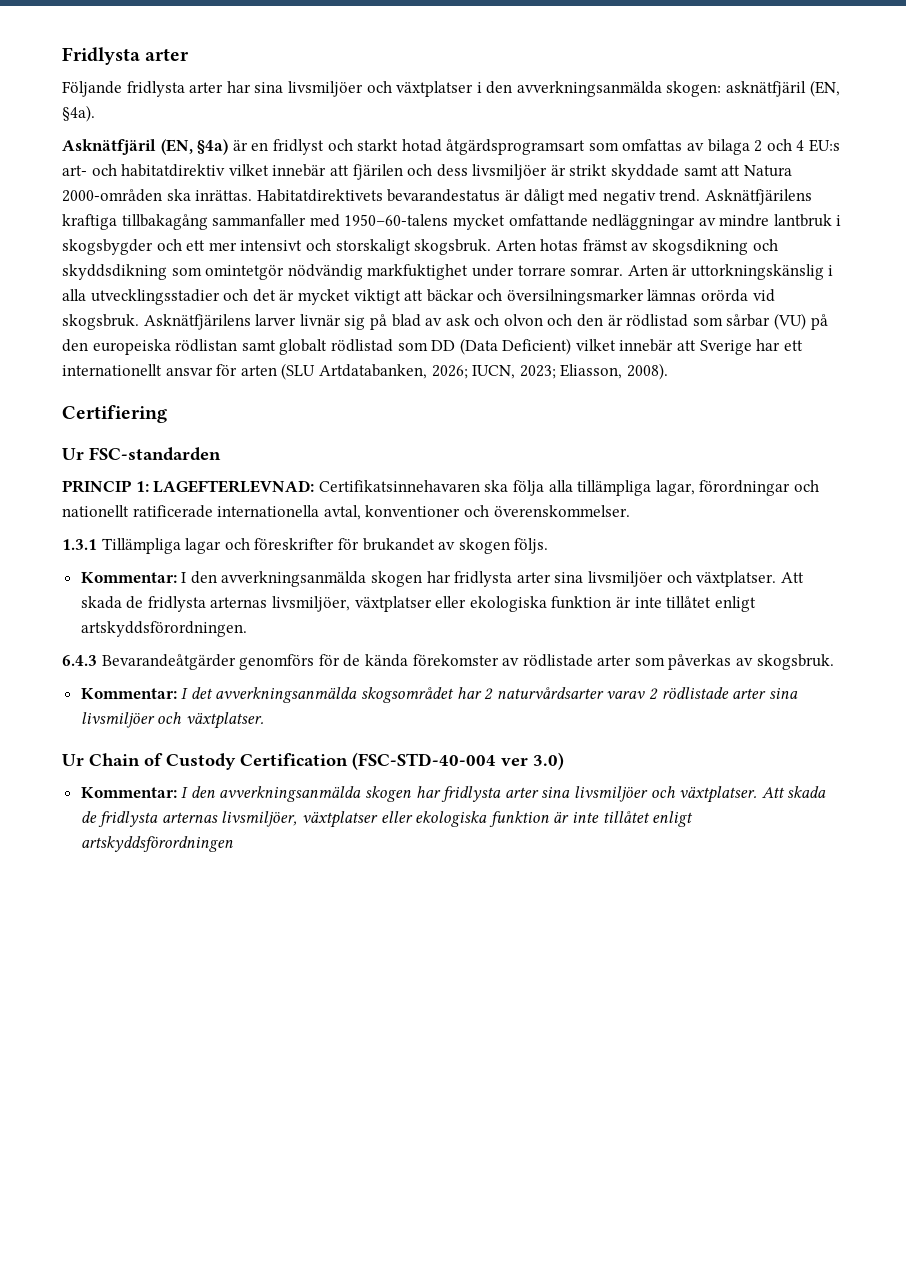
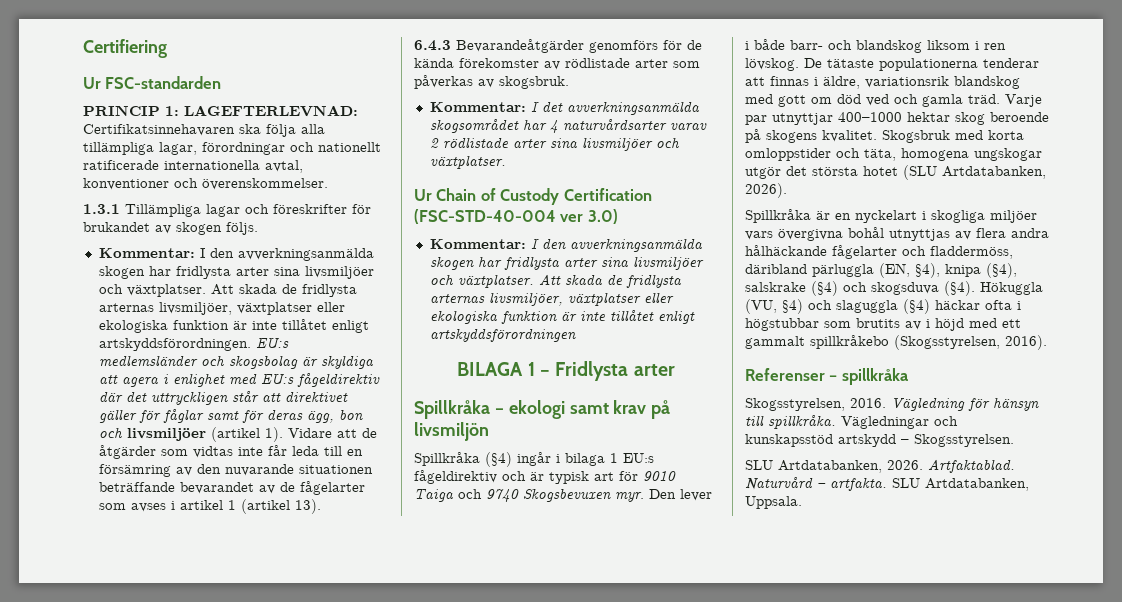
- Fridlysta arter
- Följande fridlysta arter har sina livsmiljöer och växtplatser i den avverkningsanmälda skogen: asknätfjäril (EN, §4a).
- Asknätfjäril (EN, §4a) är en fridlyst och starkt hotad åtgärdsprogramsart som omfattas av bilaga 2 och 4 EU:s art- och habitatdirektiv vilket innebär att fjärilen och dess livsmiljöer är strikt skyddade samt att Natura 2000-områden ska inrättas. Habitatdirektivets bevarandestatus är dåligt med negativ trend. Asknätfjärilens kraftiga tillbakagång sammanfaller med 1950–60-talens mycket omfattande nedläggningar av mindre lantbruk i skogsbygder och ett mer intensivt och storskaligt skogsbruk. Arten hotas främst av skogsdikning och skyddsdikning som omintetgör nödvändig markfuktighet under torrare somrar. Arten är uttorkningskänslig i alla utvecklingsstadier och det är mycket viktigt att bäckar och översilningsmarker lämnas orörda vid skogsbruk. Asknätfjärilens larver livnär sig på blad av ask och olvon och den är rödlistad som sårbar (VU) på den europeiska rödlistan samt globalt rödlistad som DD (Data Deficient) vilket innebär att Sverige har ett internationellt ansvar för arten (SLU Artdatabanken, 2026; IUCN, 2023; Eliasson, 2008).
+ EU:s medlemsländer och skogsbolag är skyldiga att agera i enlighet med EU:s fågeldirektiv där det uttryckligen står att direktivet gäller för fåglar samt för deras ägg, bon och livsmiljöer (artikel 1). Vidare att de åtgärder som vidtas inte får leda till en försämring av den nuvarande situationen beträffande bevarandet av de fågelarter som avses i artikel 1 (artikel 13).
- Kommentar: I det avverkningsanmälda skogsområdet har 2 naturvårdsarter varav 2 rödlistade arter sina livsmiljöer och växtplatser.
+ Kommentar: I det avverkningsanmälda skogsområdet har 4 naturvårdsarter varav 2 rödlistade arter sina livsmiljöer och växtplatser.
+ BILAGA 1 – Fridlysta arter
+ Spillkråka – ekologi samt krav på livsmiljön
+ Spillkråka (§4) ingår i bilaga 1 EU:s fågeldirektiv och är typisk art för 9010 Taiga och 9740 Skogsbevuxen myr. Den lever i både barr- och blandskog liksom i ren lövskog. De tätaste populationerna tenderar att finnas i äldre, variationsrik blandskog med gott om död ved och gamla träd. Varje par utnyttjar 400–1000 hektar skog beroende på skogens kvalitet. Skogsbruk med korta omloppstider och täta, homogena ungskogar utgör det största hotet (SLU Artdatabanken, 2026).
+ Spillkråka är en nyckelart i skogliga miljöer vars övergivna bohål utnyttjas av flera andra hålhäckande fågelarter och fladdermöss, däribland pärluggla (EN, §4), knipa (§4), salskrake (§4) och skogsduva (§4). Hökuggla (VU, §4) och slaguggla (§4) häckar ofta i högstubbar som brutits av i höjd med ett gammalt spillkråkebo (Skogsstyrelsen, 2016).
+ Referenser – spillkråka
+ Skogsstyrelsen, 2016. Vägledning för hänsyn till spillkråka. Vägledningar och kunskapsstöd artskydd – Skogsstyrelsen.
+ SLU Artdatabanken, 2026. Artfaktablad. Naturvård – artfakta. SLU Artdatabanken, Uppsala.

